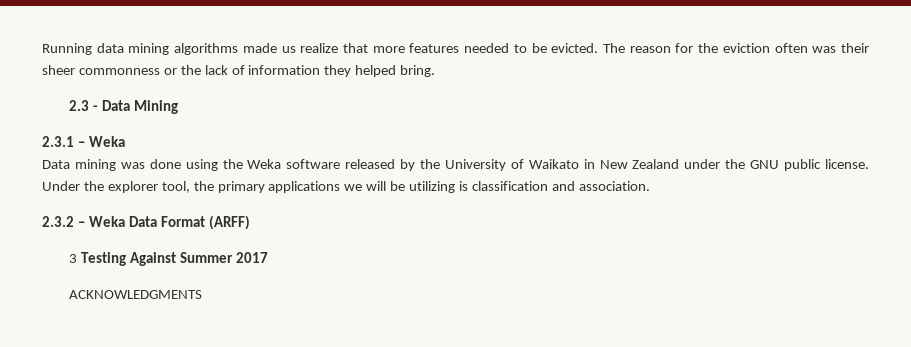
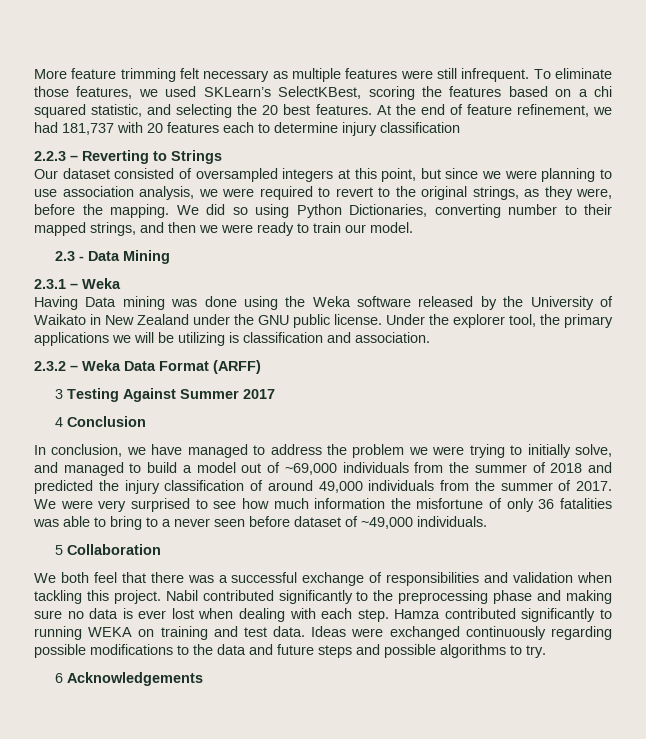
- Running data mining algorithms made us realize that more features needed to be evicted. The reason for the eviction often was their sheer commonness or the lack of information they helped bring.
+ More feature trimming felt necessary as multiple features were still infrequent. To eliminate those features, we used SKLearn’s SelectKBest, scoring the features based on a chi squared statistic, and selecting the 20 best features. At the end of feature refinement, we had 181,737 with 20 features each to determine injury classification
+ 2.2.3 – Reverting to Strings
+ Our dataset consisted of oversampled integers at this point, but since we were planning to use association analysis, we were required to revert to the original strings, as they were, before the mapping. We did so using Python Dictionaries, converting number to their mapped strings, and then we were ready to train our model.
- Data mining was done using the Weka software released by the University of Waikato in New Zealand under the GNU public license.
+ Having Data mining was done using the Weka software released by the University of Waikato in New Zealand under the GNU public license.
- ACKNOWLEDGMENTS
+ 4 Conclusion
+ In conclusion, we have managed to address the problem we were trying to initially solve, and managed to build a model out of ~69,000 individuals from the summer of 2018 and predicted the injury classification of around 49,000 individuals from the summer of 2017. We were very surprised to see how much information the misfortune of only 36 fatalities was able to bring to a never seen before dataset of ~49,000 individuals.
+ 5 Collaboration
+ We both feel that there was a successful exchange of responsibilities and validation when tackling this project. Nabil contributed significantly to the preprocessing phase and making sure no data is ever lost when dealing with each step. Hamza contributed significantly to running WEKA on training and test data. Ideas were exchanged continuously regarding possible modifications to the data and future steps and possible algorithms to try.
+ 6 Acknowledgements

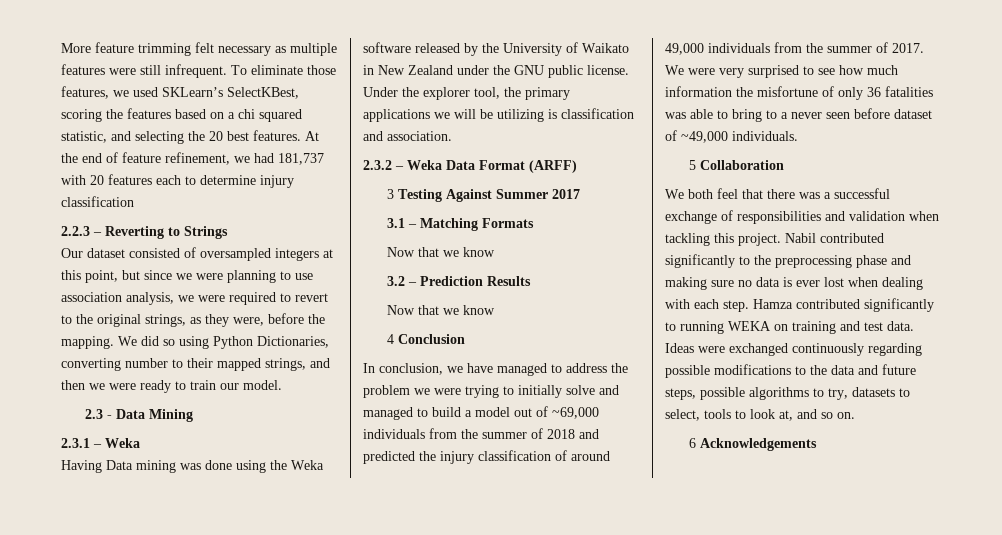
+ 3.1 – Matching Formats
+ Now that we know
+ 3.2 – Prediction Results
+ Now that we know
- In conclusion, we have managed to address the problem we were trying to initially solve, and managed to build a model out of ~69,000 individuals from the summer of 2018 and predicted the injury classification of around 49,000 individuals from the summer of 2017.
+ In conclusion, we have managed to address the problem we were trying to initially solve and managed to build a model out of ~69,000 individuals from the summer of 2018 and predicted the injury classification of around 49,000 individuals from the summer of 2017.
- Ideas were exchanged continuously regarding possible modifications to the data and future steps and possible algorithms to try.
+ Ideas were exchanged continuously regarding possible modifications to the data and future steps, possible algorithms to try, datasets to select, tools to look at, and so on.

